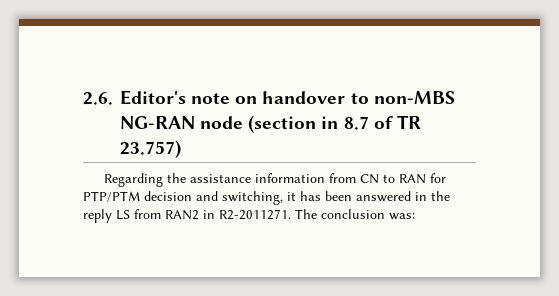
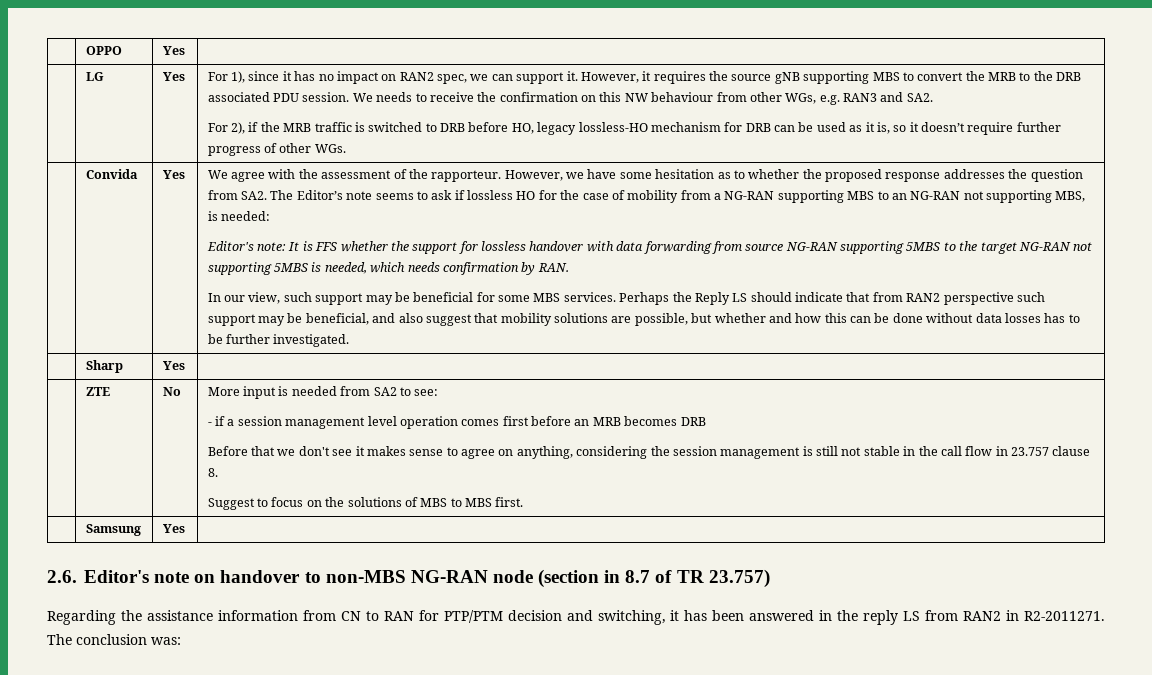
+ | OPPO | Yes |
+ | LG | Yes | For 1), since it has no impact on RAN2 spec, we can support it. However, it requires the source gNB supporting MBS to convert the MRB to the DRB associated PDU session. We needs to receive the confirmation on this NW behaviour from other WGs, e.g. RAN3 and SA2.
+ For 2), if the MRB traffic is switched to DRB before HO, legacy lossless-HO mechanism for DRB can be used as it is, so it doesn’t require further progress of other WGs.
+ | Convida | Yes | We agree with the assessment of the rapporteur. However, we have some hesitation as to whether the proposed response addresses the question from SA2. The Editor’s note seems to ask if lossless HO for the case of mobility from a NG-RAN supporting MBS to an NG-RAN not supporting MBS, is needed:
+ Editor's note: It is FFS whether the support for lossless handover with data forwarding from source NG-RAN supporting 5MBS to the target NG-RAN not supporting 5MBS is needed, which needs confirmation by RAN.
+ In our view, such support may be beneficial for some MBS services. Perhaps the Reply LS should indicate that from RAN2 perspective such support may be beneficial, and also suggest that mobility solutions are possible, but whether and how this can be done without data losses has to be further investigated.
+ | Sharp | Yes |
+ | ZTE | No | More input is needed from SA2 to see:
+ - if a session management level operation comes first before an MRB becomes DRB
+ Before that we don't see it makes sense to agree on anything, considering the session management is still not stable in the call flow in 23.757 clause 8.
+ Suggest to focus on the solutions of MBS to MBS first.
+ | Samsung | Yes |

